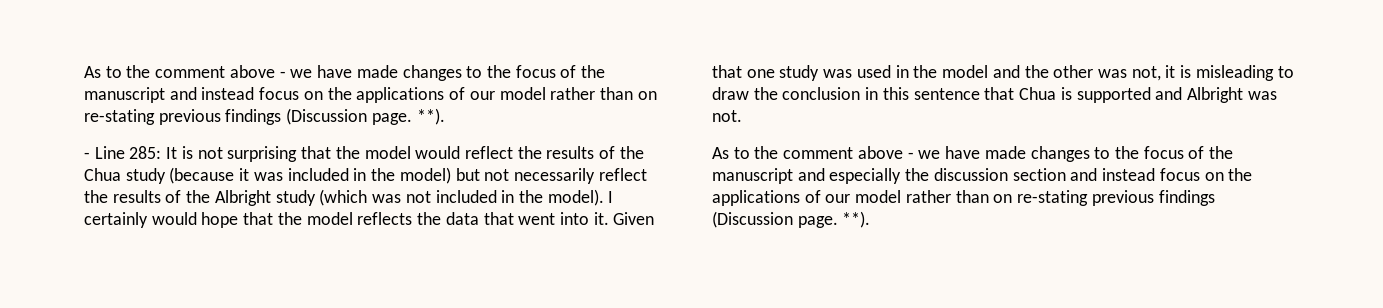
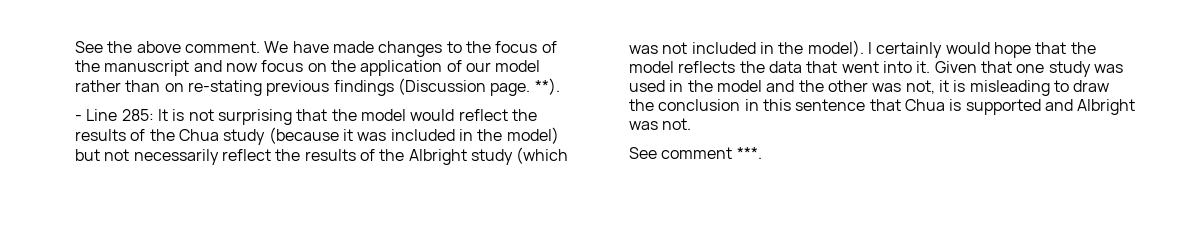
- As to the comment above - we have made changes to the focus of the manuscript and instead focus on the applications of our model rather than on re-stating previous findings (Discussion page.
+ See the above comment. We have made changes to the focus of the manuscript and now focus on the application of our model rather than on re-stating previous findings (Discussion page.
- As to the comment above - we have made changes to the focus of the manuscript and especially the discussion section and instead focus on the applications of our model rather than on re-stating previous findings (Discussion page. **).
+ See comment ***.

